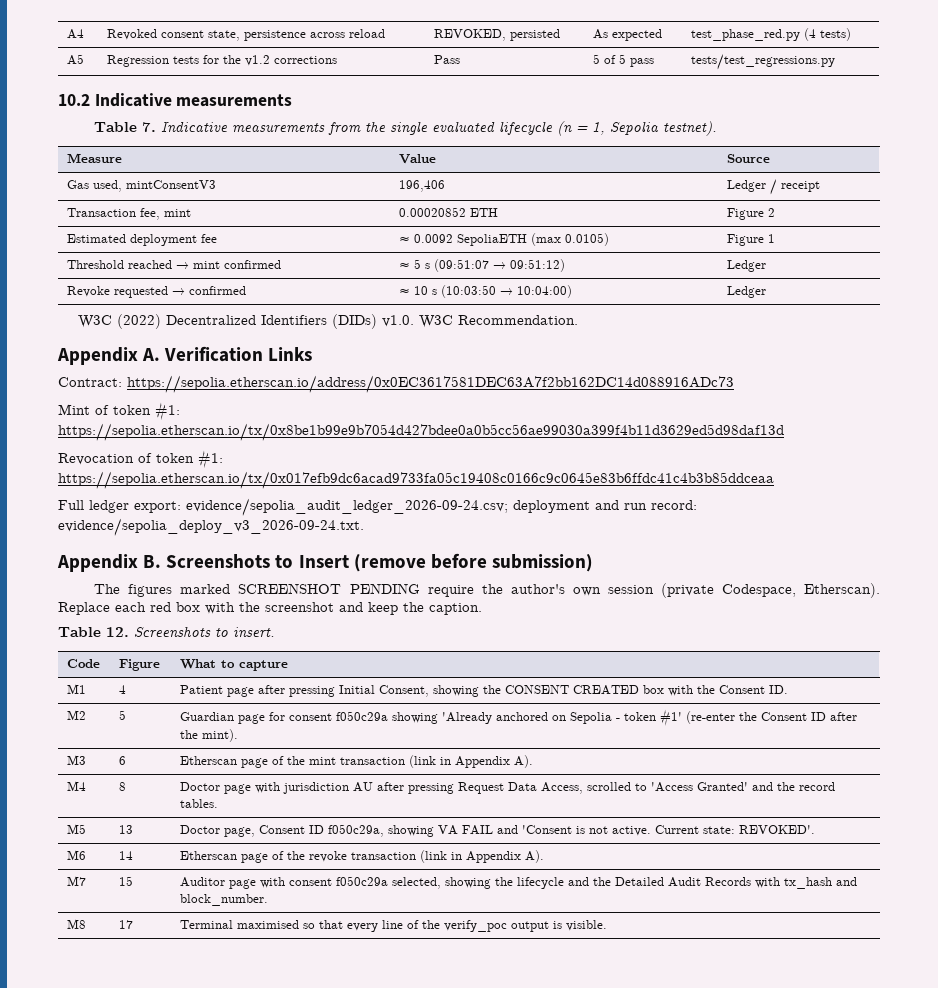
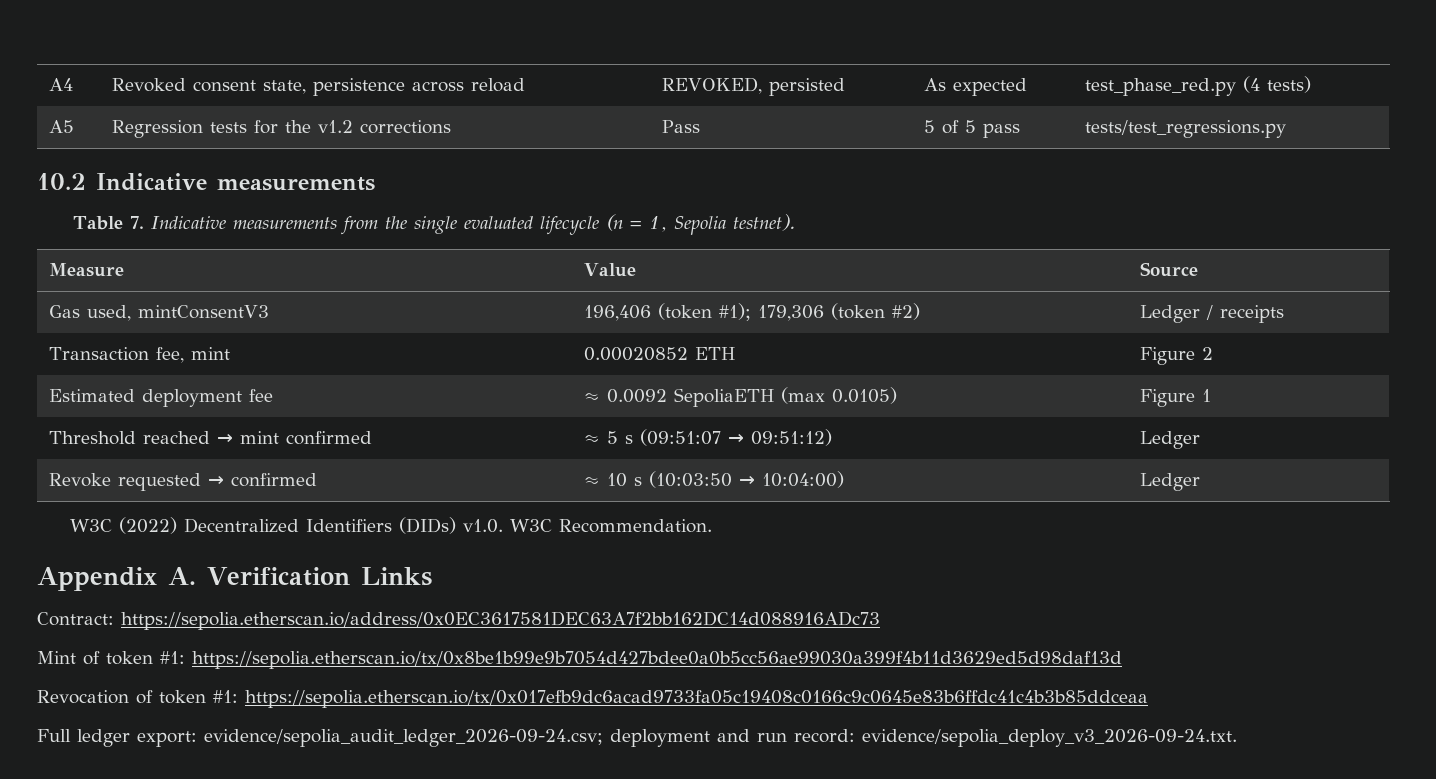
- Gas used, mintConsentV3 | 196,406 | Ledger / receipt
+ Gas used, mintConsentV3 | 196,406 (token #1); 179,306 (token #2) | Ledger / receipts
- Appendix B. Screenshots to Insert (remove before submission)
- The figures marked SCREENSHOT PENDING require the author's own session (private Codespace, Etherscan). Replace each red box with the screenshot and keep the caption.
- Table 12. Screenshots to insert.
- Code | Figure | What to capture
- M1 | 4 | Patient page after pressing Initial Consent, showing the CONSENT CREATED box with the Consent ID.
- M2 | 5 | Guardian page for consent f050c29a showing 'Already anchored on Sepolia - token #1' (re-enter the Consent ID after the mint).
- M3 | 6 | Etherscan page of the mint transaction (link in Appendix A).
- M4 | 8 | Doctor page with jurisdiction AU after pressing Request Data Access, scrolled to 'Access Granted' and the record tables.
- M5 | 13 | Doctor page, Consent ID f050c29a, showing VA FAIL and 'Consent is not active. Current state: REVOKED'.
- M6 | 14 | Etherscan page of the revoke transaction (link in Appendix A).
- M7 | 15 | Auditor page with consent f050c29a selected, showing the lifecycle and the Detailed Audit Records with tx_hash and block_number.
- M8 | 17 | Terminal maximised so that every line of the verify_poc output is visible.

